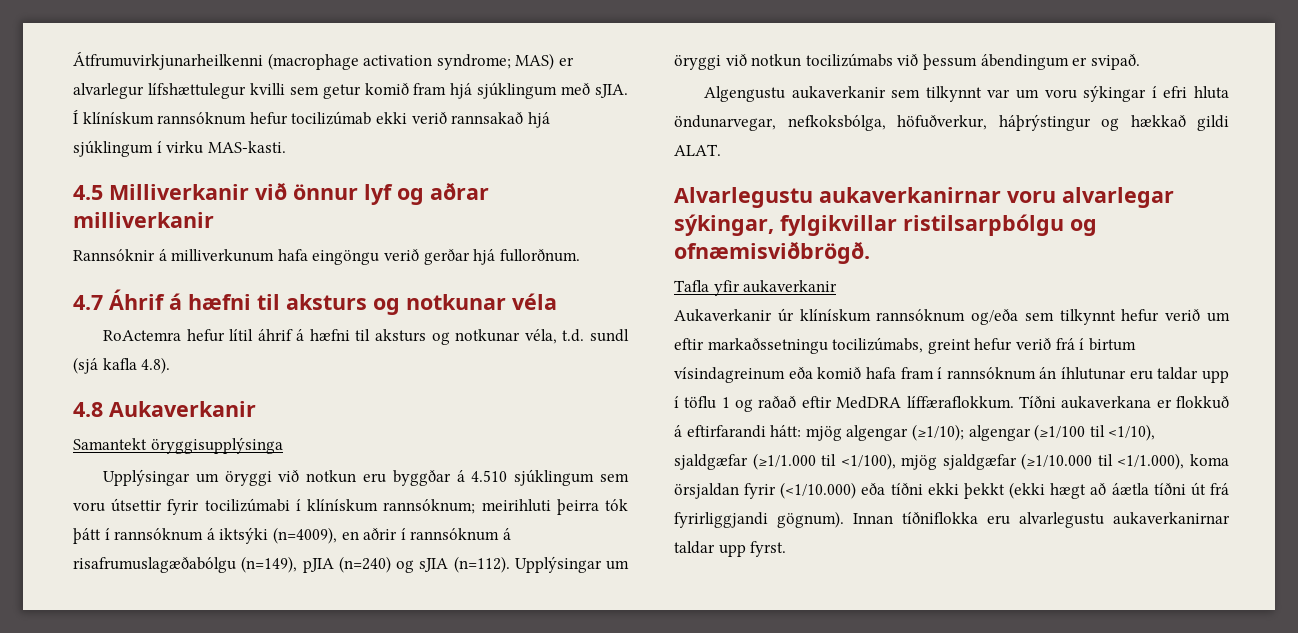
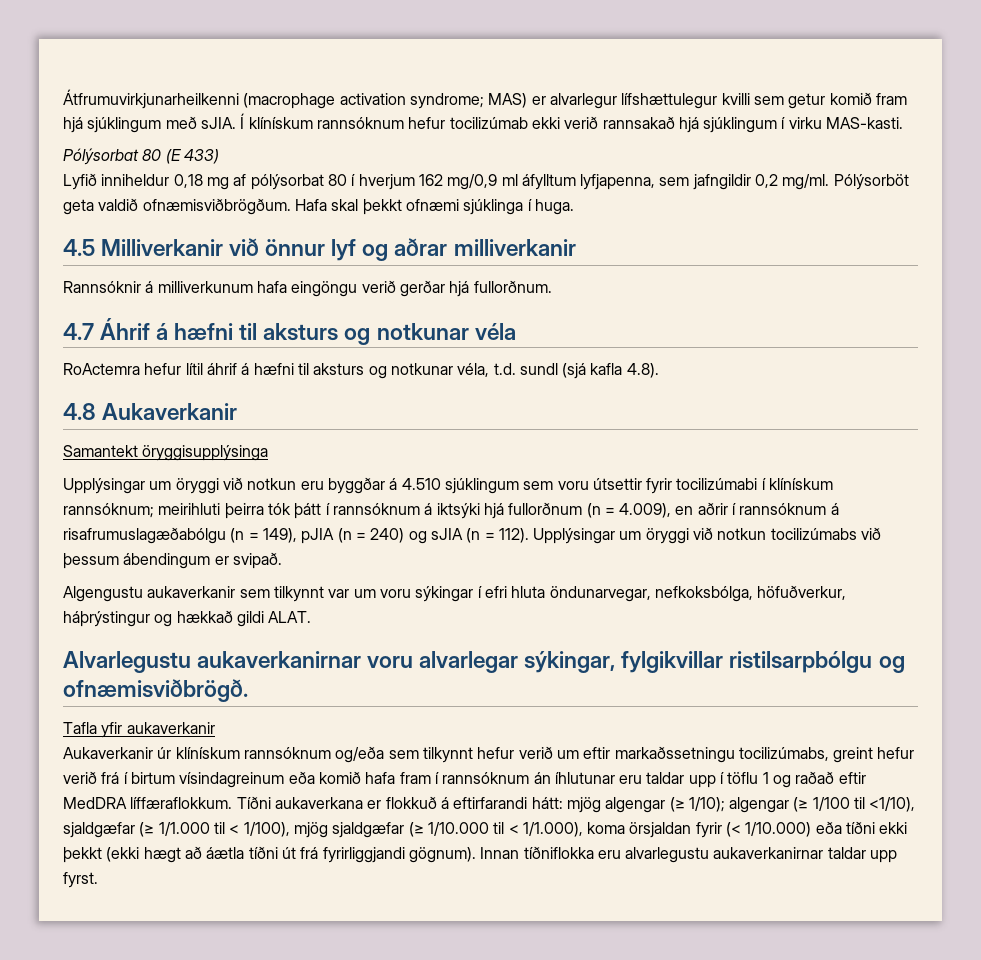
+ Pólýsorbat 80 (E 433)
+ Lyfið inniheldur 0,18 mg af pólýsorbat 80 í hverjum 162 mg/0,9 ml áfylltum lyfjapenna, sem jafngildir 0,2 mg/ml. Pólýsorböt geta valdið ofnæmisviðbrögðum. Hafa skal þekkt ofnæmi sjúklinga í huga.
- Upplýsingar um öryggi við notkun eru byggðar á 4.510 sjúklingum sem voru útsettir fyrir tocilizúmabi í klínískum rannsóknum; meirihluti þeirra tók þátt í rannsóknum á iktsýki (n=4009), en aðrir í rannsóknum á risafrumuslagæðabólgu (n=149), pJIA (n=240) og sJIA (n=112).
+ Upplýsingar um öryggi við notkun eru byggðar á 4.510 sjúklingum sem voru útsettir fyrir tocilizúmabi í klínískum rannsóknum; meirihluti þeirra tók þátt í rannsóknum á iktsýki hjá fullorðnum (n = 4.009), en aðrir í rannsóknum á risafrumuslagæðabólgu (n = 149), pJIA (n = 240) og sJIA (n = 112).
- Tíðni aukaverkana er flokkuð á eftirfarandi hátt: mjög algengar (≥1/10); algengar (≥1/100 til <1/10), sjaldgæfar (≥1/1.000 til <1/100), mjög sjaldgæfar (≥1/10.000 til <1/1.000), koma örsjaldan fyrir (<1/10.000) eða tíðni ekki þekkt (ekki hægt að áætla tíðni út frá fyrirliggjandi gögnum).
+ Tíðni aukaverkana er flokkuð á eftirfarandi hátt: mjög algengar (≥ 1/10); algengar (≥ 1/100 til <1/10), sjaldgæfar (≥ 1/1.000 til < 1/100), mjög sjaldgæfar (≥ 1/10.000 til < 1/1.000), koma örsjaldan fyrir (< 1/10.000) eða tíðni ekki þekkt (ekki hægt að áætla tíðni út frá fyrirliggjandi gögnum).

